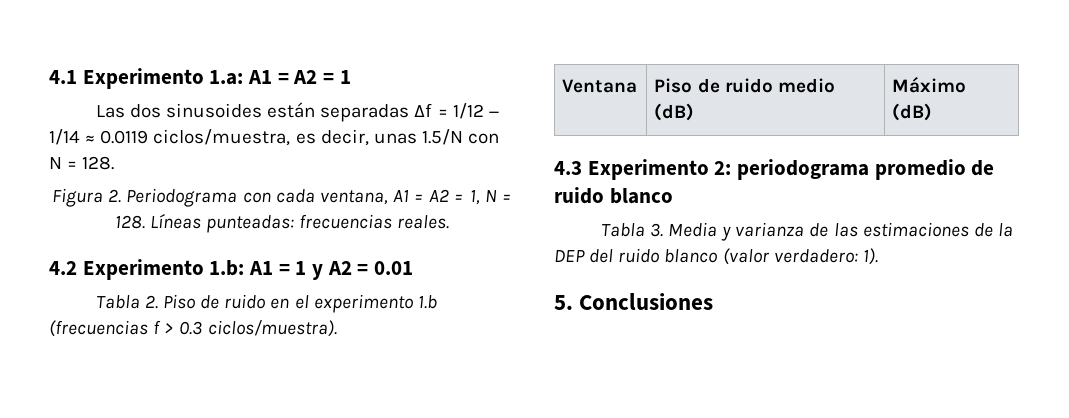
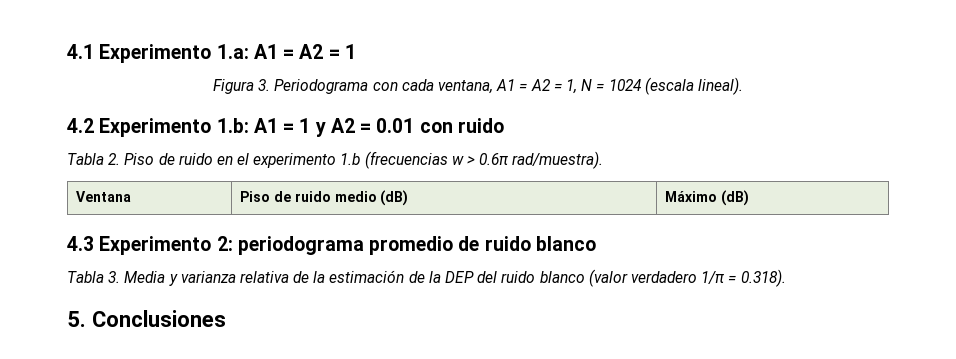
- Las dos sinusoides están separadas Δf = 1/12 − 1/14 ≈ 0.0119 ciclos/muestra, es decir, unas 1.5/N con N = 128.
- Figura 2. Periodograma con cada ventana, A1 = A2 = 1, N = 128. Líneas punteadas: frecuencias reales.
+ Figura 3. Periodograma con cada ventana, A1 = A2 = 1, N = 1024 (escala lineal).
- 4.2 Experimento 1.b: A1 = 1 y A2 = 0.01
+ 4.2 Experimento 1.b: A1 = 1 y A2 = 0.01 con ruido
- Tabla 2. Piso de ruido en el experimento 1.b (frecuencias f > 0.3 ciclos/muestra).
+ Tabla 2. Piso de ruido en el experimento 1.b (frecuencias w > 0.6π rad/muestra).
- Tabla 3. Media y varianza de las estimaciones de la DEP del ruido blanco (valor verdadero: 1).
+ Tabla 3. Media y varianza relativa de la estimación de la DEP del ruido blanco (valor verdadero 1/π = 0.318).

